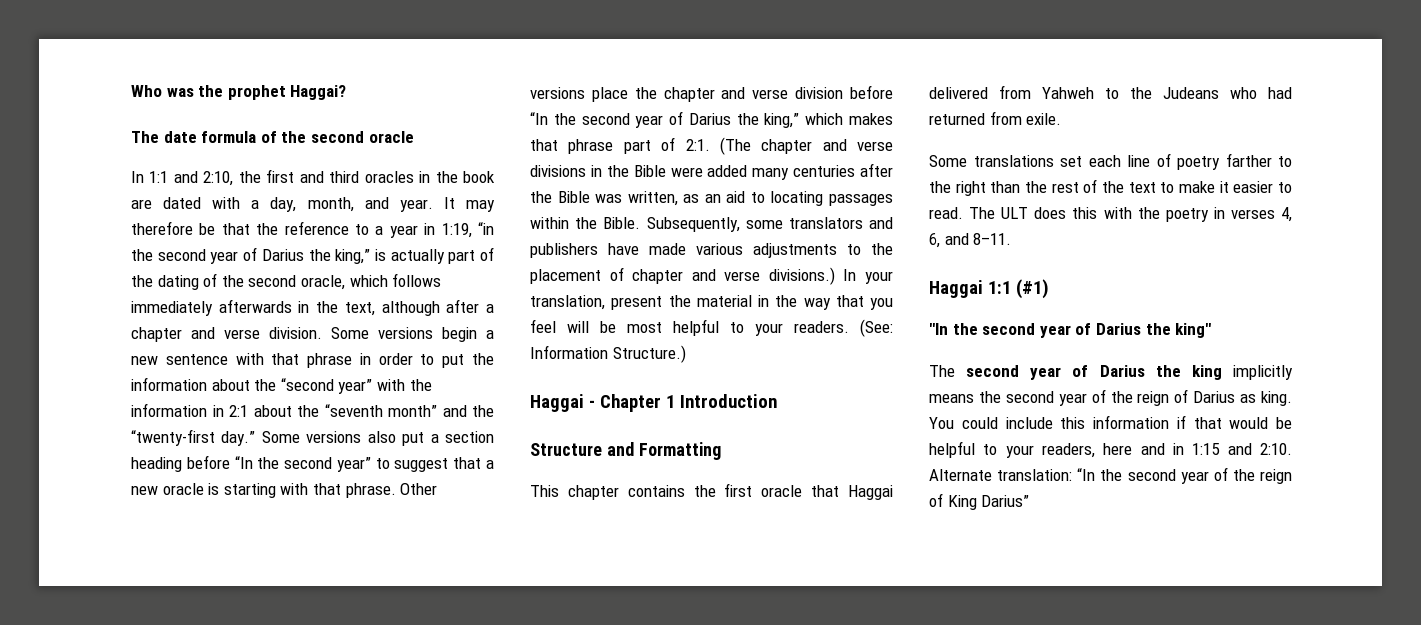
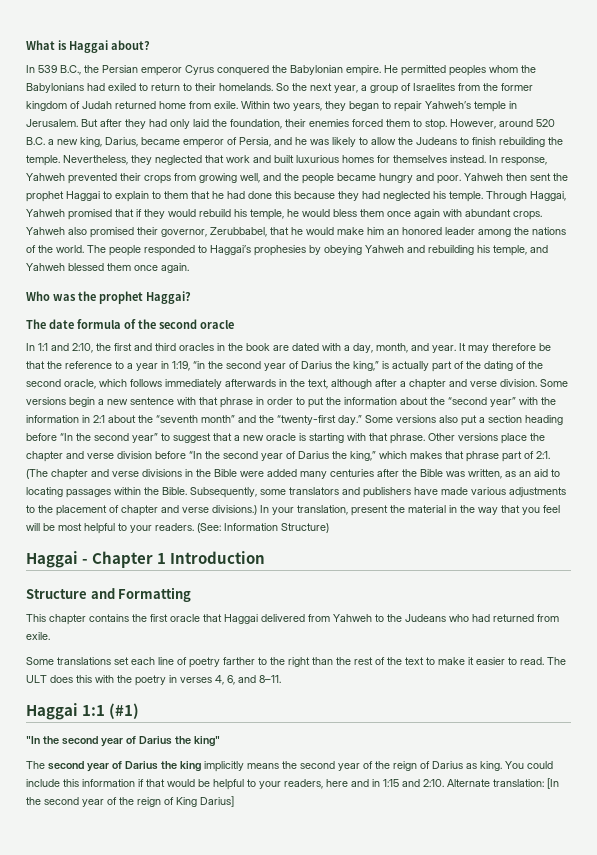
+ What is Haggai about?
+ In 539 B.C., the Persian emperor Cyrus conquered the Babylonian empire. He permitted peoples whom the Babylonians had exiled to return to their homelands. So the next year, a group of Israelites from the former kingdom of Judah returned home from exile. Within two years, they began to repair Yahweh’s temple in Jerusalem. But after they had only laid the foundation, their enemies forced them to stop. However, around 520 B.C. a new king, Darius, became emperor of Persia, and he was likely to allow the Judeans to finish rebuilding the temple. Nevertheless, they neglected that work and built luxurious homes for themselves instead. In response, Yahweh prevented their crops from growing well, and the people became hungry and poor. Yahweh then sent the prophet Haggai to explain to them that he had done this because they had neglected his temple. Through Haggai, Yahweh promised that if they would rebuild his temple, he would bless them once again with abundant crops. Yahweh also promised their governor, Zerubbabel, that he would make him an honored leader among the nations of the world. The people responded to Haggai’s prophesies by obeying Yahweh and rebuilding his temple, and Yahweh blessed them once again.
- (See: Information Structure.)
+ (See: Information Structure)
- Alternate translation: “In the second year of the reign of King Darius”
+ Alternate translation: [In the second year of the reign of King Darius]

